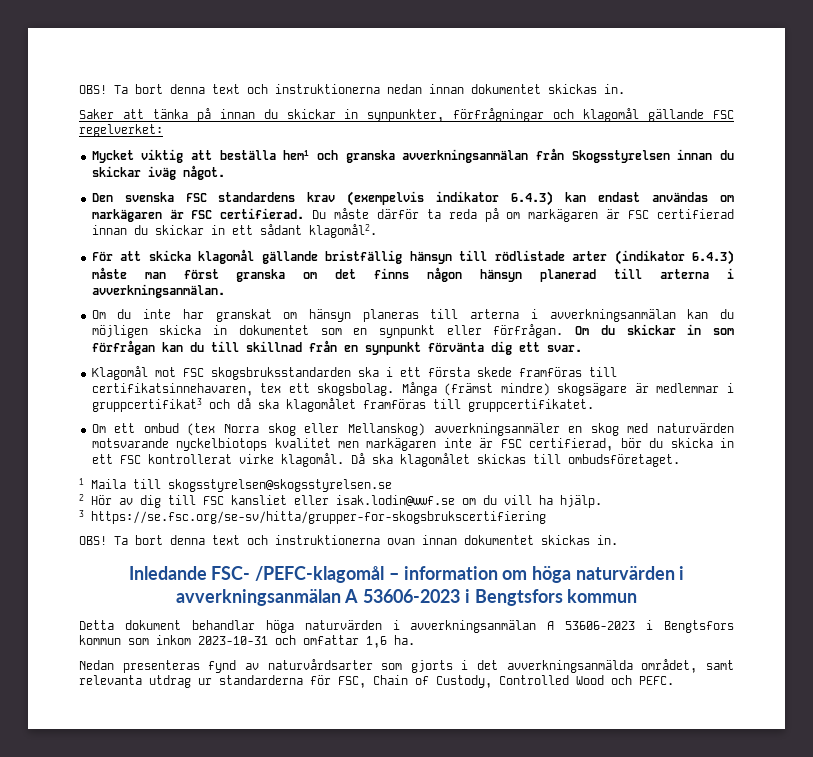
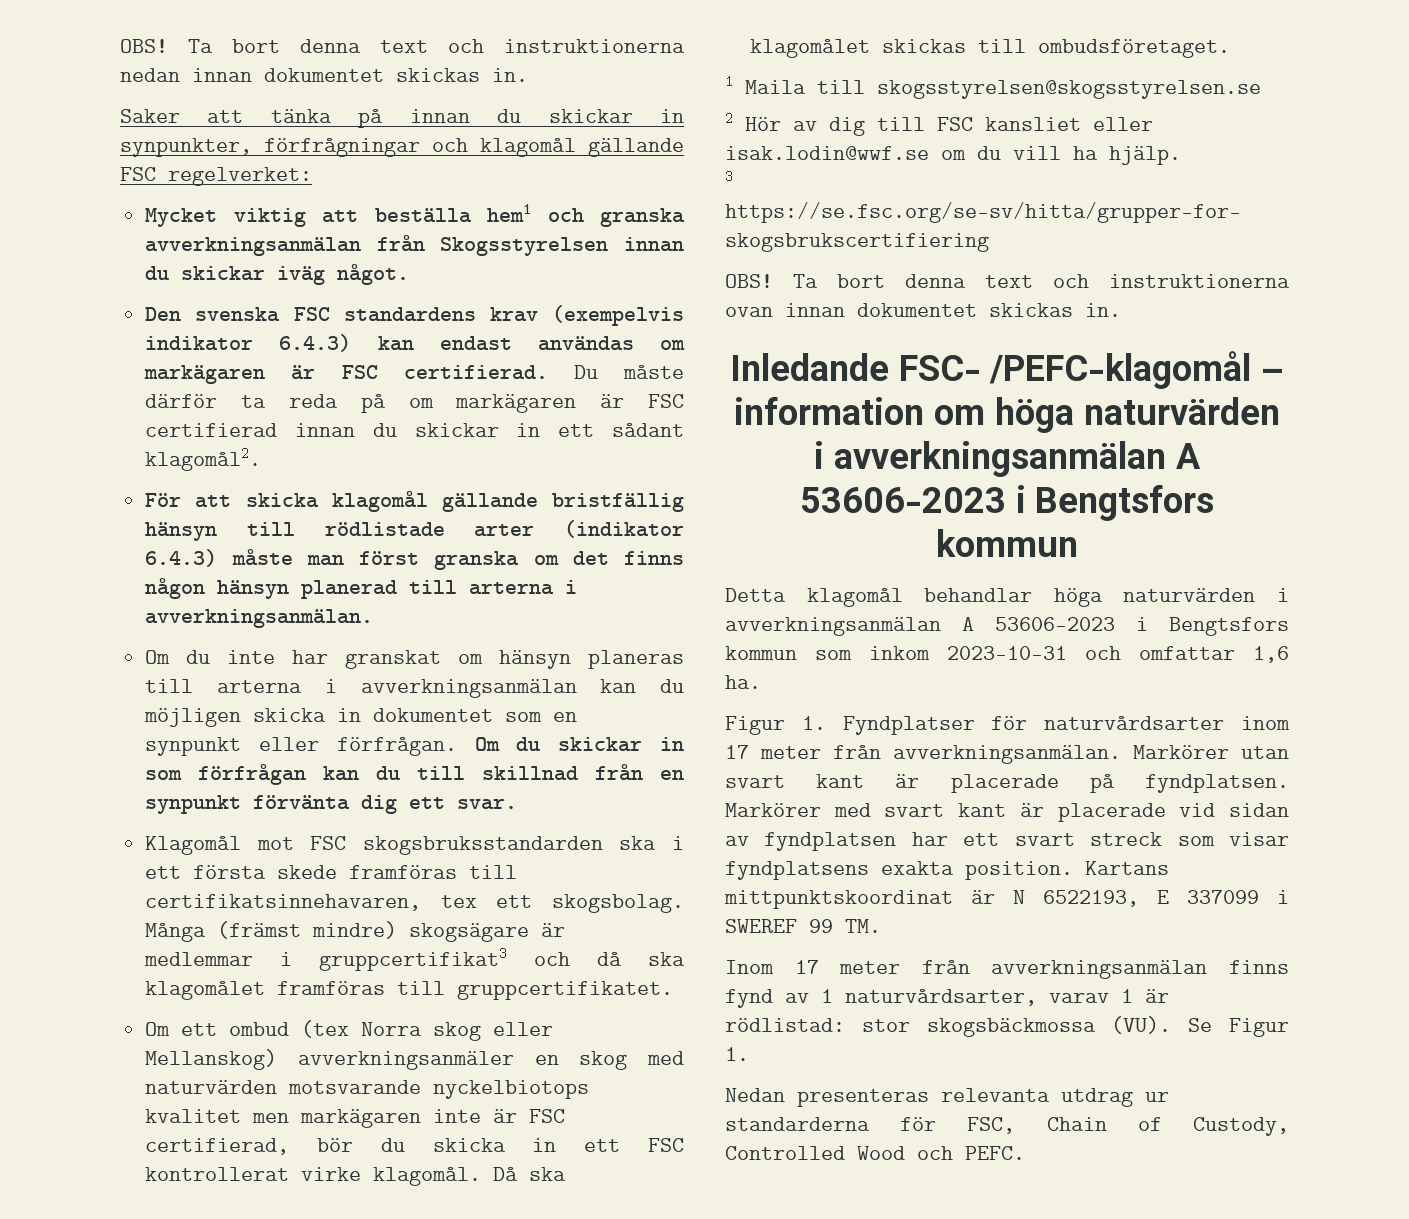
- Detta dokument behandlar höga naturvärden i avverkningsanmälan A 53606-2023 i Bengtsfors kommun som inkom 2023-10-31 och omfattar 1,6 ha.
+ Detta klagomål behandlar höga naturvärden i avverkningsanmälan A 53606-2023 i Bengtsfors kommun som inkom 2023-10-31 och omfattar 1,6 ha.
- Nedan presenteras fynd av naturvårdsarter som gjorts i det avverkningsanmälda området, samt relevanta utdrag ur standarderna för FSC, Chain of Custody, Controlled Wood och PEFC.
+ Figur 1. Fyndplatser för naturvårdsarter inom 17 meter från avverkningsanmälan. Markörer utan svart kant är placerade på fyndplatsen. Markörer med svart kant är placerade vid sidan av fyndplatsen har ett svart streck som visar fyndplatsens exakta position. Kartans mittpunktskoordinat är N 6522193, E 337099 i SWEREF 99 TM.
+ Inom 17 meter från avverkningsanmälan finns fynd av 1 naturvårdsarter, varav 1 är rödlistad: stor skogsbäckmossa (VU). Se Figur 1.
+ Nedan presenteras relevanta utdrag ur standarderna för FSC, Chain of Custody, Controlled Wood och PEFC.

